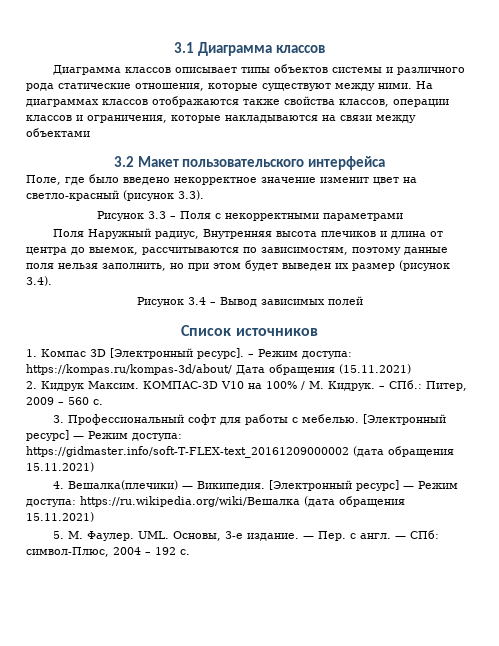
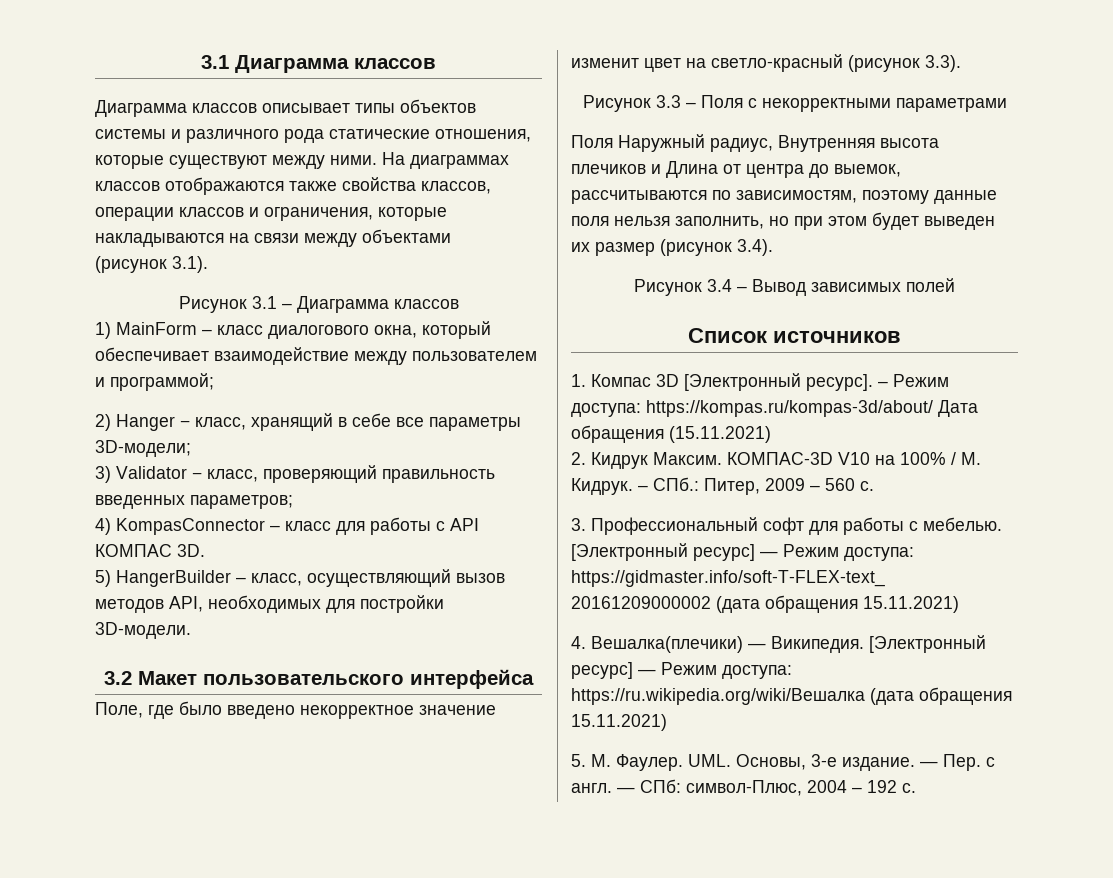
+ (рисунок 3.1).
+ Рисунок 3.1 – Диаграмма классов
+ 1) MainForm – класс диалогового окна, который обеспечивает взаимодействие между пользователем и программой;
+ 2) Hanger − класс, хранящий в себе все параметры 3D-модели;
+ 3) Validator − класс, проверяющий правильность введенных параметров;
+ 4) KompasConnector – класс для работы с API КОМПАС 3D.
+ 5) HangerBuilder – класс, осуществляющий вызов методов API, необходимых для постройки 3D-модели.
- Поля Наружный радиус, Внутренняя высота плечиков и длина от центра до выемок, рассчитываются по зависимостям, поэтому данные поля нельзя заполнить, но при этом будет выведен их размер (рисунок 3.4).
+ Поля Наружный радиус, Внутренняя высота плечиков и Длина от центра до выемок, рассчитываются по зависимостям, поэтому данные поля нельзя заполнить, но при этом будет выведен их размер (рисунок 3.4).

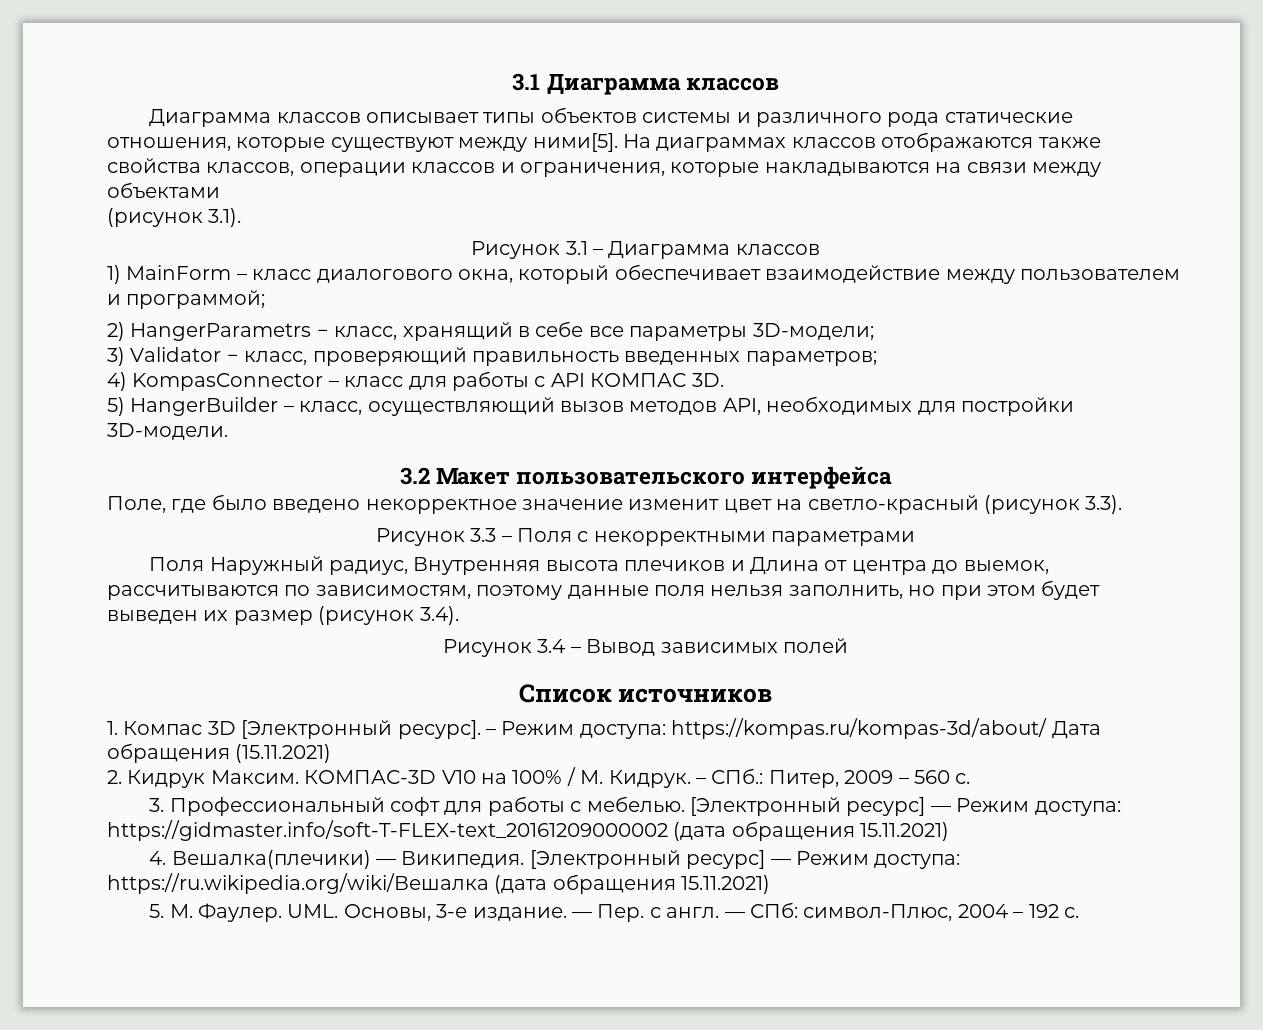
- Диаграмма классов описывает типы объектов системы и различного рода статические отношения, которые существуют между ними.
+ Диаграмма классов описывает типы объектов системы и различного рода статические отношения, которые существуют между ними[5].
- 2) Hanger − класс, хранящий в себе все параметры 3D-модели;
+ 2) HangerParametrs − класс, хранящий в себе все параметры 3D-модели;

